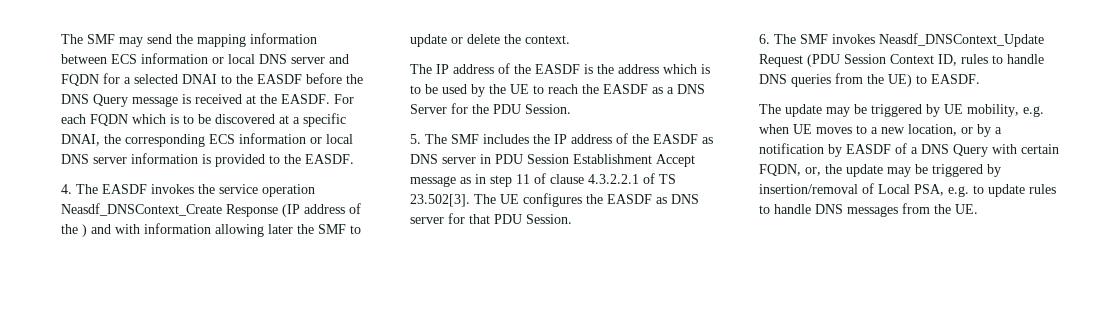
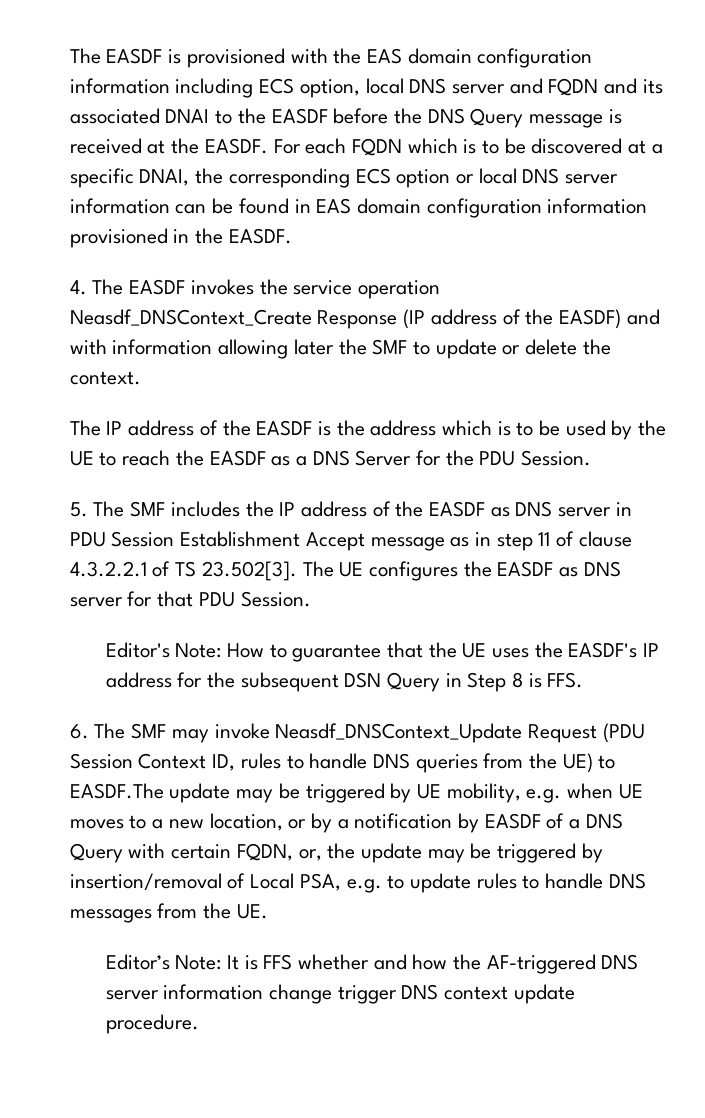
- The SMF may send the mapping information between ECS information or local DNS server and FQDN for a selected DNAI to the EASDF before the DNS Query message is received at the EASDF.
+ The EASDF is provisioned with the EAS domain configuration information including ECS option, local DNS server and FQDN and its associated DNAI to the EASDF before the DNS Query message is received at the EASDF.
- For each FQDN which is to be discovered at a specific DNAI, the corresponding ECS information or local DNS server information is provided to the EASDF.
+ For each FQDN which is to be discovered at a specific DNAI, the corresponding ECS option or local DNS server information can be found in EAS domain configuration information provisioned in the EASDF.
- 4. The EASDF invokes the service operation Neasdf_DNSContext_Create Response (IP address of the ) and with information allowing later the SMF to update or delete the context.
+ 4. The EASDF invokes the service operation Neasdf_DNSContext_Create Response (IP address of the EASDF) and with information allowing later the SMF to update or delete the context.
+ Editor's Note: How to guarantee that the UE uses the EASDF's IP address for the subsequent DSN Query in Step 8 is FFS.
- 6. The SMF invokes Neasdf_DNSContext_Update Request (PDU Session Context ID, rules to handle DNS queries from the UE) to EASDF.
- The update may be triggered by UE mobility, e.g. when UE moves to a new location, or by a notification by EASDF of a DNS Query with certain FQDN, or, the update may be triggered by insertion/removal of Local PSA, e.g. to update rules to handle DNS messages from the UE.
+ 6. The SMF may invoke Neasdf_DNSContext_Update Request (PDU Session Context ID, rules to handle DNS queries from the UE) to EASDF.The update may be triggered by UE mobility, e.g. when UE moves to a new location, or by a notification by EASDF of a DNS Query with certain FQDN, or, the update may be triggered by insertion/removal of Local PSA, e.g. to update rules to handle DNS messages from the UE.
+ Editor’s Note: It is FFS whether and how the AF-triggered DNS server information change trigger DNS context update procedure.

